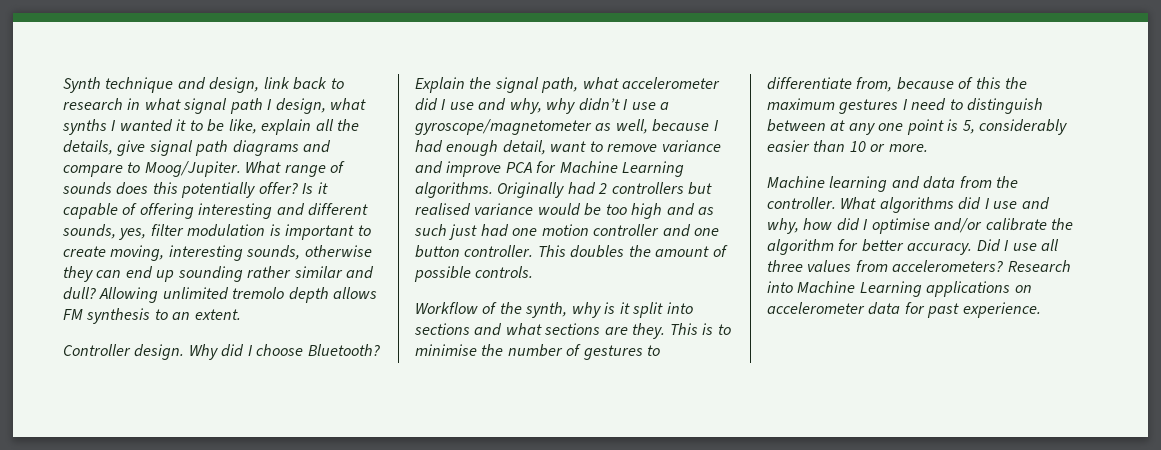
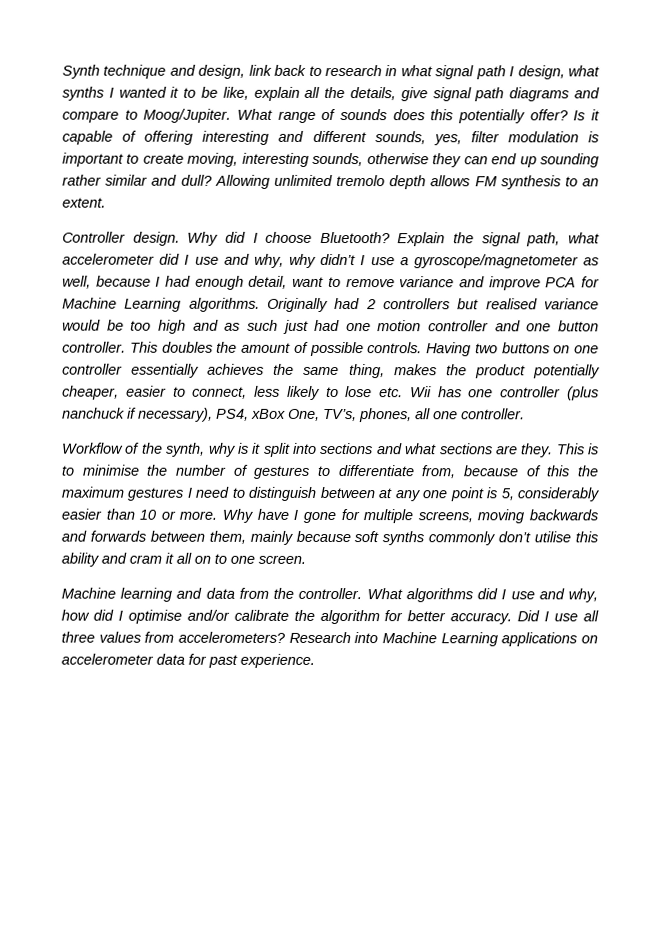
+ Having two buttons on one controller essentially achieves the same thing, makes the product potentially cheaper, easier to connect, less likely to lose etc. Wii has one controller (plus nanchuck if necessary), PS4, xBox One, TV’s, phones, all one controller.
+ Why have I gone for multiple screens, moving backwards and forwards between them, mainly because soft synths commonly don’t utilise this ability and cram it all on to one screen.

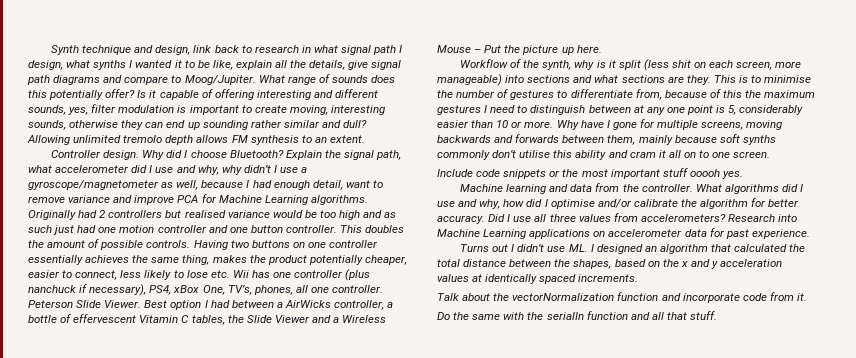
+ Peterson Slide Viewer. Best option I had between a AirWicks controller, a bottle of effervescent Vitamin C tables, the Slide Viewer and a Wireless Mouse – Put the picture up here.
- Workflow of the synth, why is it split into sections and what sections are they.
+ Workflow of the synth, why is it split (less shit on each screen, more manageable) into sections and what sections are they.
+ Include code snippets or the most important stuff ooooh yes.
+ Turns out I didn’t use ML. I designed an algorithm that calculated the total distance between the shapes, based on the x and y acceleration values at identically spaced increments.
+ Talk about the vectorNormalization function and incorporate code from it.
+ Do the same with the serialIn function and all that stuff.

